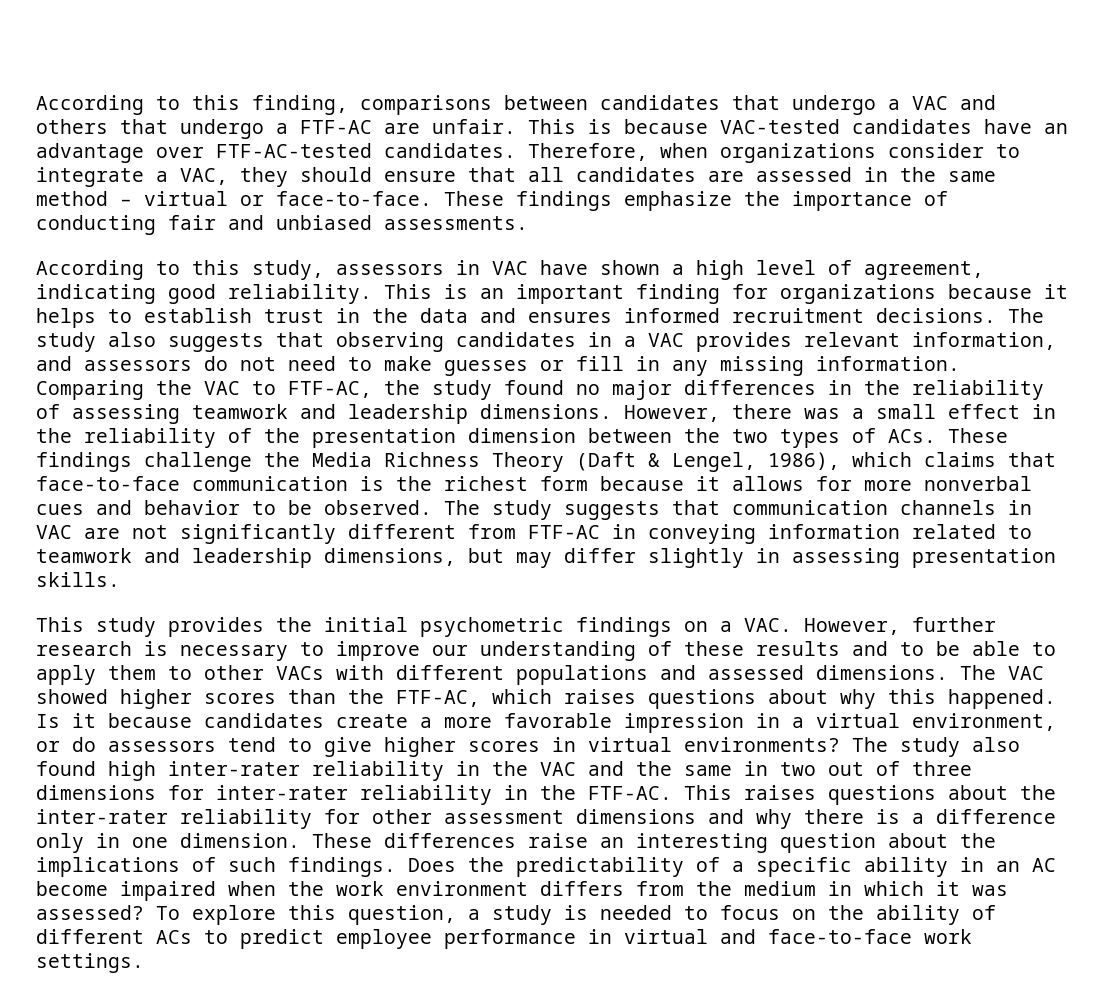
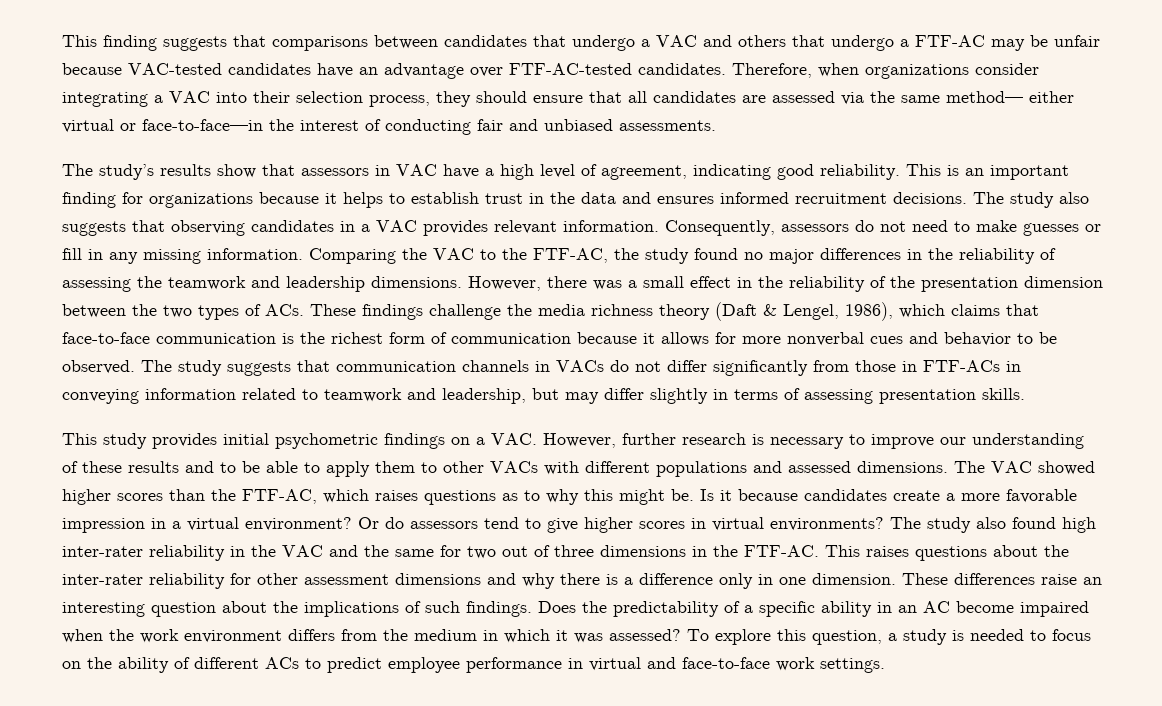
- According to this finding, comparisons between candidates that undergo a VAC and others that undergo a FTF-AC are unfair. This is because VAC-tested candidates have an advantage over FTF-AC-tested candidates.
+ This finding suggests that comparisons between candidates that undergo a VAC and others that undergo a FTF-AC may be unfair because VAC-tested candidates have an advantage over FTF-AC-tested candidates.
- Therefore, when organizations consider to integrate a VAC, they should ensure that all candidates are assessed in the same method – virtual or face-to-face. These findings emphasize the importance of conducting fair and unbiased assessments.
+ Therefore, when organizations consider integrating a VAC into their selection process, they should ensure that all candidates are assessed via the same method— either virtual or face-to-face—in the interest of conducting fair and unbiased assessments.
- According to this study, assessors in VAC have shown a high level of agreement, indicating good reliability.
+ The study’s results show that assessors in VAC have a high level of agreement, indicating good reliability.
- The study also suggests that observing candidates in a VAC provides relevant information, and assessors do not need to make guesses or fill in any missing information.
+ The study also suggests that observing candidates in a VAC provides relevant information. Consequently, assessors do not need to make guesses or fill in any missing information.
- Comparing the VAC to FTF-AC, the study found no major differences in the reliability of assessing teamwork and leadership dimensions.
+ Comparing the VAC to the FTF-AC, the study found no major differences in the reliability of assessing the teamwork and leadership dimensions.
- However, there was a small effect in the reliability of the presentation dimension between the two types of ACs. These findings challenge the Media Richness Theory (Daft & Lengel, 1986), which claims that face-to-face communication is the richest form because it allows for more nonverbal cues and behavior to be observed.
+ However, there was a small effect in the reliability of the presentation dimension between the two types of ACs. These findings challenge the media richness theory (Daft & Lengel, 1986), which claims that face-to-face communication is the richest form of communication because it allows for more nonverbal cues and behavior to be observed.
- The study suggests that communication channels in VAC are not significantly different from FTF-AC in conveying information related to teamwork and leadership dimensions, but may differ slightly in assessing presentation skills.
+ The study suggests that communication channels in VACs do not differ significantly from those in FTF-ACs in conveying information related to teamwork and leadership, but may differ slightly in terms of assessing presentation skills.
- This study provides the initial psychometric findings on a VAC. However, further research is necessary to improve our understanding of these results and to be able to apply them to other VACs with different populations and assessed dimensions.
+ This study provides initial psychometric findings on a VAC. However, further research is necessary to improve our understanding of these results and to be able to apply them to other VACs with different populations and assessed dimensions.
- The VAC showed higher scores than the FTF-AC, which raises questions about why this happened.
+ The VAC showed higher scores than the FTF-AC, which raises questions as to why this might be.
- Is it because candidates create a more favorable impression in a virtual environment, or do assessors tend to give higher scores in virtual environments?
+ Is it because candidates create a more favorable impression in a virtual environment? Or do assessors tend to give higher scores in virtual environments?
- The study also found high inter-rater reliability in the VAC and the same in two out of three dimensions for inter-rater reliability in the FTF-AC.
+ The study also found high inter-rater reliability in the VAC and the same for two out of three dimensions in the FTF-AC.

